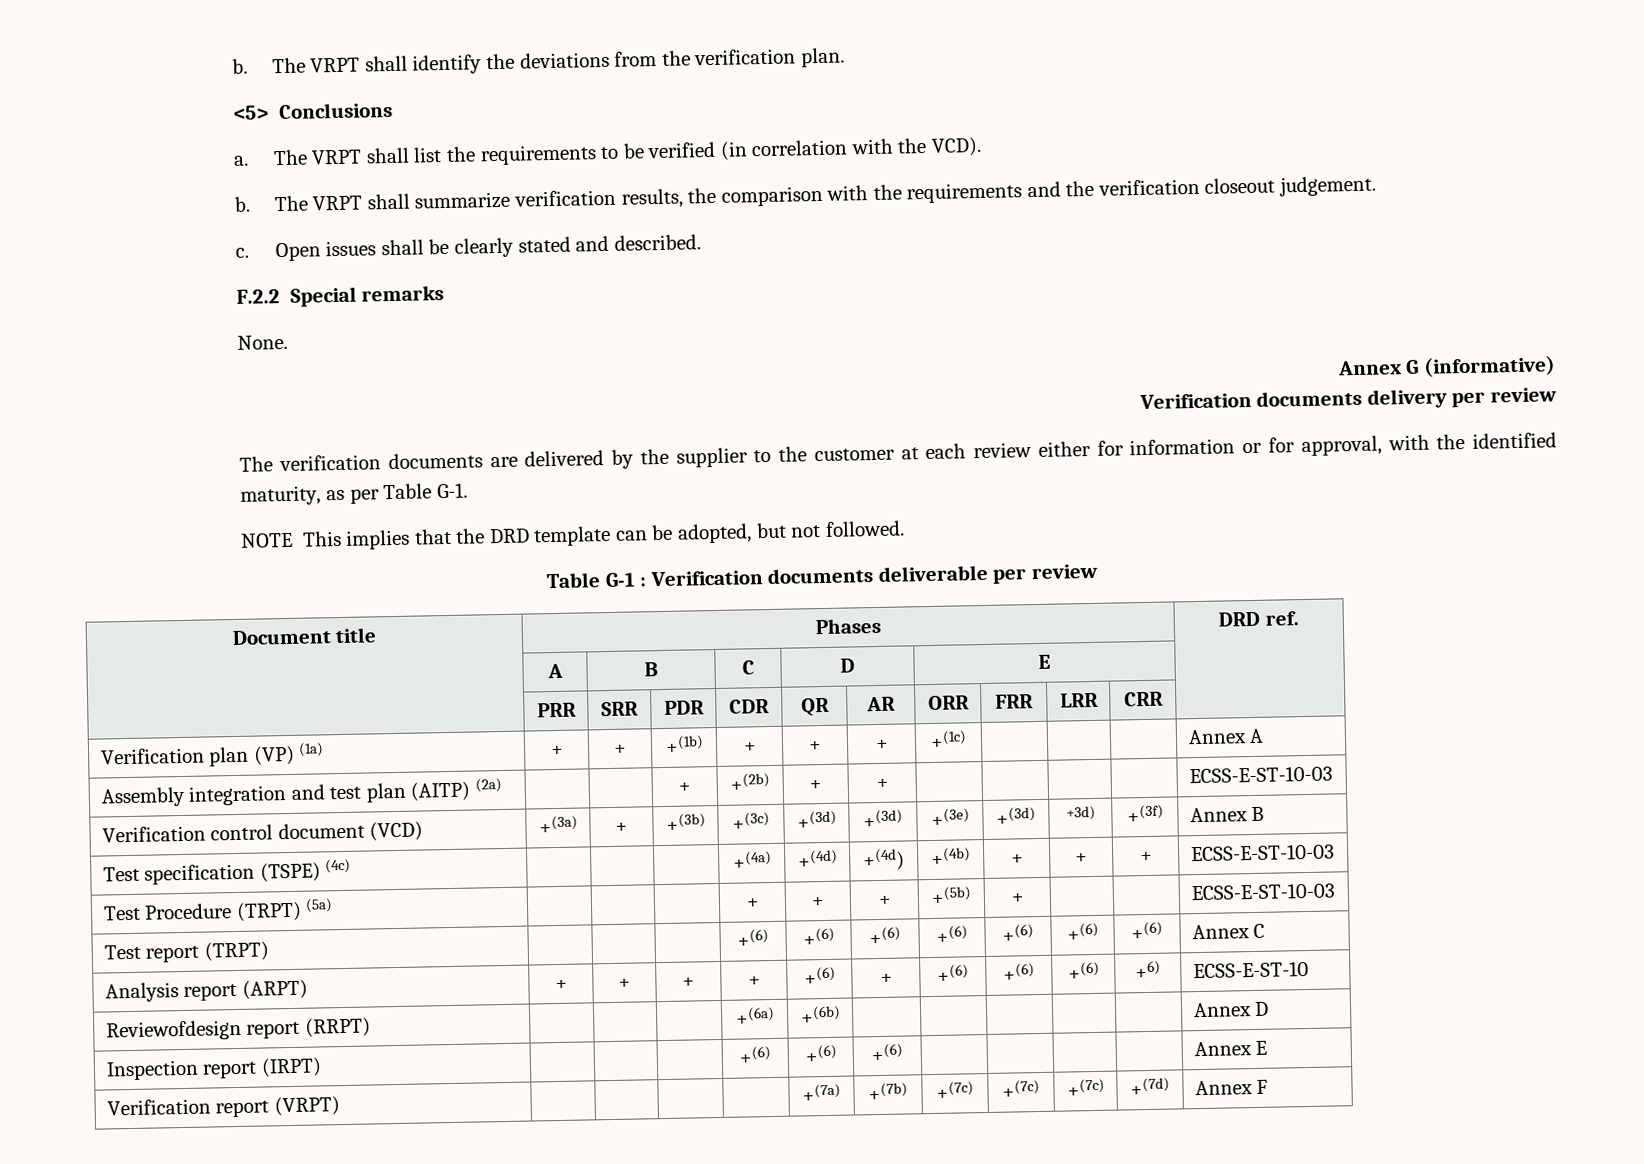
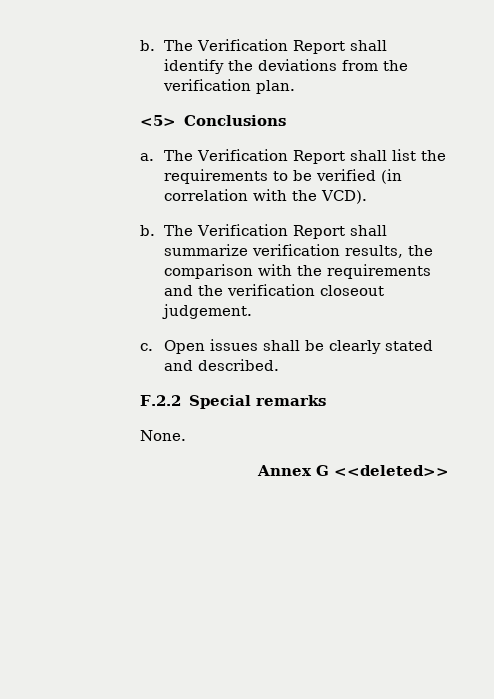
- b. The VRPT shall identify the deviations from the verification plan.
+ b. The Verification Report shall identify the deviations from the verification plan.
- The VRPT shall list the requirements to be verified (in correlation with the VCD).
+ The Verification Report shall list the requirements to be verified (in correlation with the VCD).
- The VRPT shall summarize verification results, the comparison with the requirements and the verification closeout judgement.
+ The Verification Report shall summarize verification results, the comparison with the requirements and the verification closeout judgement.
- Annex G (informative)
- Verification documents delivery per review
- The verification documents are delivered by the supplier to the customer at each review either for information or for approval, with the identified maturity, as per Table G-1.
- NOTE This implies that the DRD template can be adopted, but not followed.
- Table G-1 : Verification documents deliverable per review
- Document title | Phases | DRD ref.
- | A | B | C | D | E |
- | PRR | SRR | PDR | CDR | QR | AR | ORR | FRR | LRR | CRR |
- Verification plan (VP) (1a) | + | + | +(1b) | + | + | + | +(1c) | | | | Annex A
- Assembly integration and test plan (AITP) (2a) | | | + | +(2b) | + | + | | | | | ECSS-E-ST-10-03
- Verification control document (VCD) | +(3a) | + | +(3b) | +(3c) | +(3d) | +(3d) | +(3e) | +(3d) | +3d) | +(3f) | Annex B
- Test specification (TSPE) (4c) | | | | +(4a) | +(4d) | +(4d) | +(4b) | + | + | + | ECSS-E-ST-10-03
- Test Procedure (TRPT) (5a) | | | | + | + | + | +(5b) | + | | | ECSS-E-ST-10-03
- Test report (TRPT) | | | | +(6) | +(6) | +(6) | +(6) | +(6) | +(6) | +(6) | Annex C
- Analysis report (ARPT) | + | + | + | + | +(6) | + | +(6) | +(6) | +(6) | +6) | ECSS-E-ST-10
- Reviewofdesign report (RRPT) | | | | +(6a) | +(6b) | | | | | | Annex D
- Inspection report (IRPT) | | | | +(6) | +(6) | +(6) | | | | | Annex E
- Verification report (VRPT) | | | | | +(7a) | +(7b) | +(7c) | +(7c) | +(7c) | +(7d) | Annex F
+ Annex G <<deleted>>

